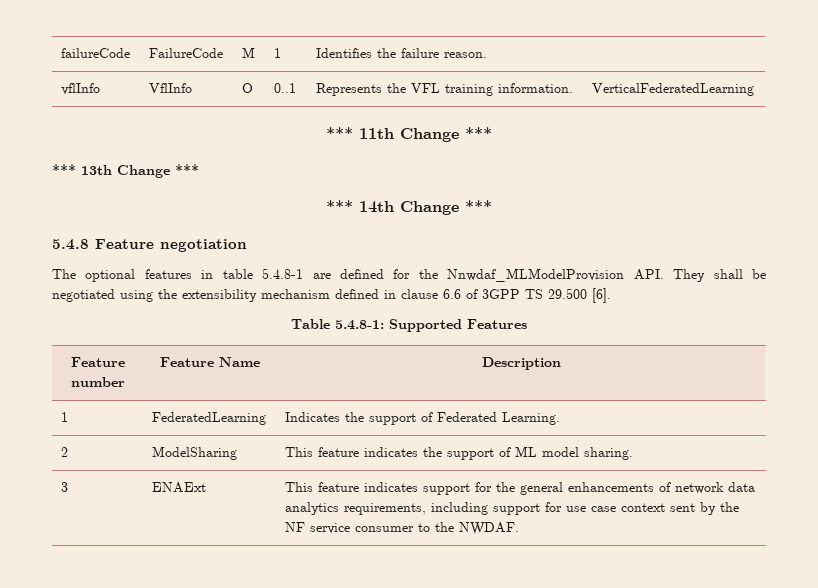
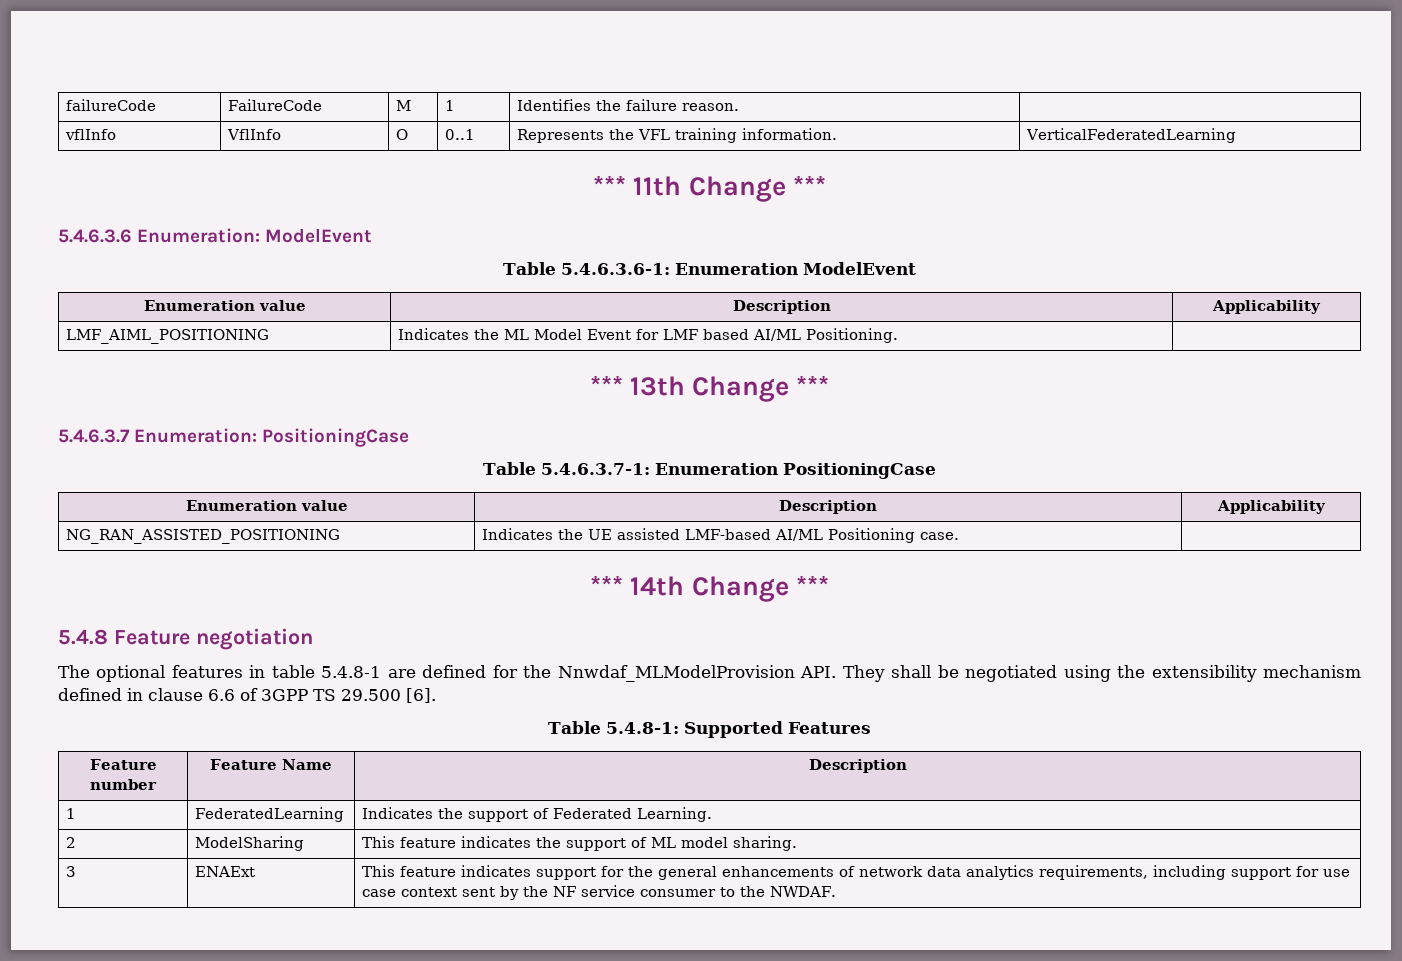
+ 5.4.6.3.6 Enumeration: ModelEvent
+ Table 5.4.6.3.6-1: Enumeration ModelEvent
+ Enumeration value | Description | Applicability
+ LMF_AIML_POSITIONING | Indicates the ML Model Event for LMF based AI/ML Positioning. |
  *** 13th Change ***
+ 5.4.6.3.7 Enumeration: PositioningCase
+ Table 5.4.6.3.7-1: Enumeration PositioningCase
+ Enumeration value | Description | Applicability
+ NG_RAN_ASSISTED_POSITIONING | Indicates the UE assisted LMF-based AI/ML Positioning case. |

